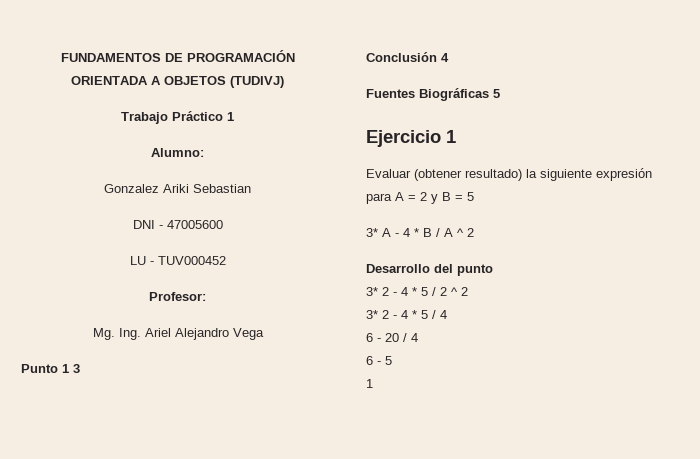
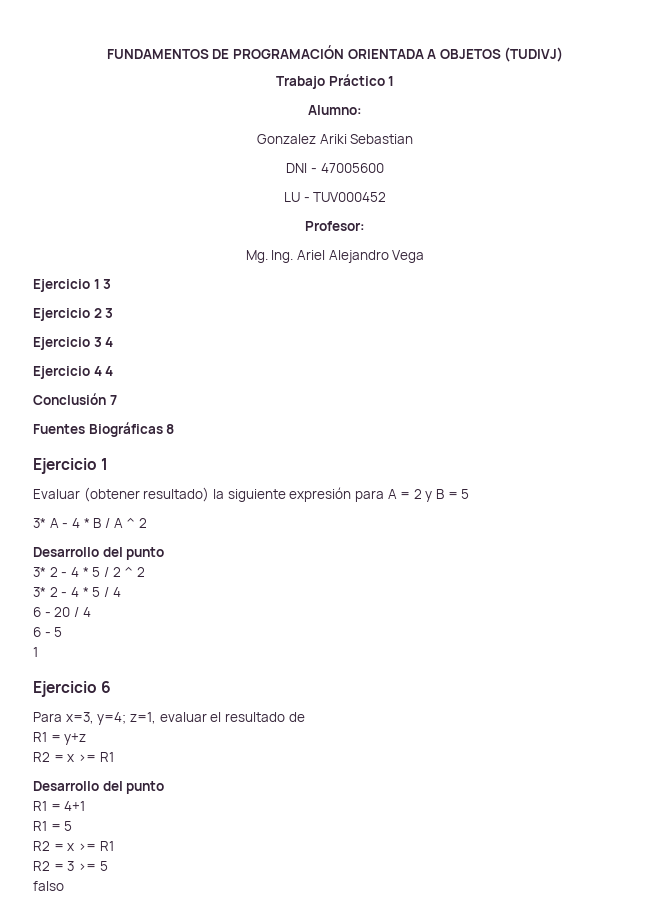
- Punto 1 3
+ Ejercicio 1 3
+ Ejercicio 2 3
+ Ejercicio 3 4
+ Ejercicio 4 4
- Conclusión 4
+ Conclusión 7
- Fuentes Biográficas 5
+ Fuentes Biográficas 8
+ Ejercicio 6
+ Para x=3, y=4; z=1, evaluar el resultado de
+ R1 = y+z
+ R2 = x >= R1
+ Desarrollo del punto
+ R1 = 4+1
+ R1 = 5
+ R2 = x >= R1
+ R2 = 3 >= 5
+ falso

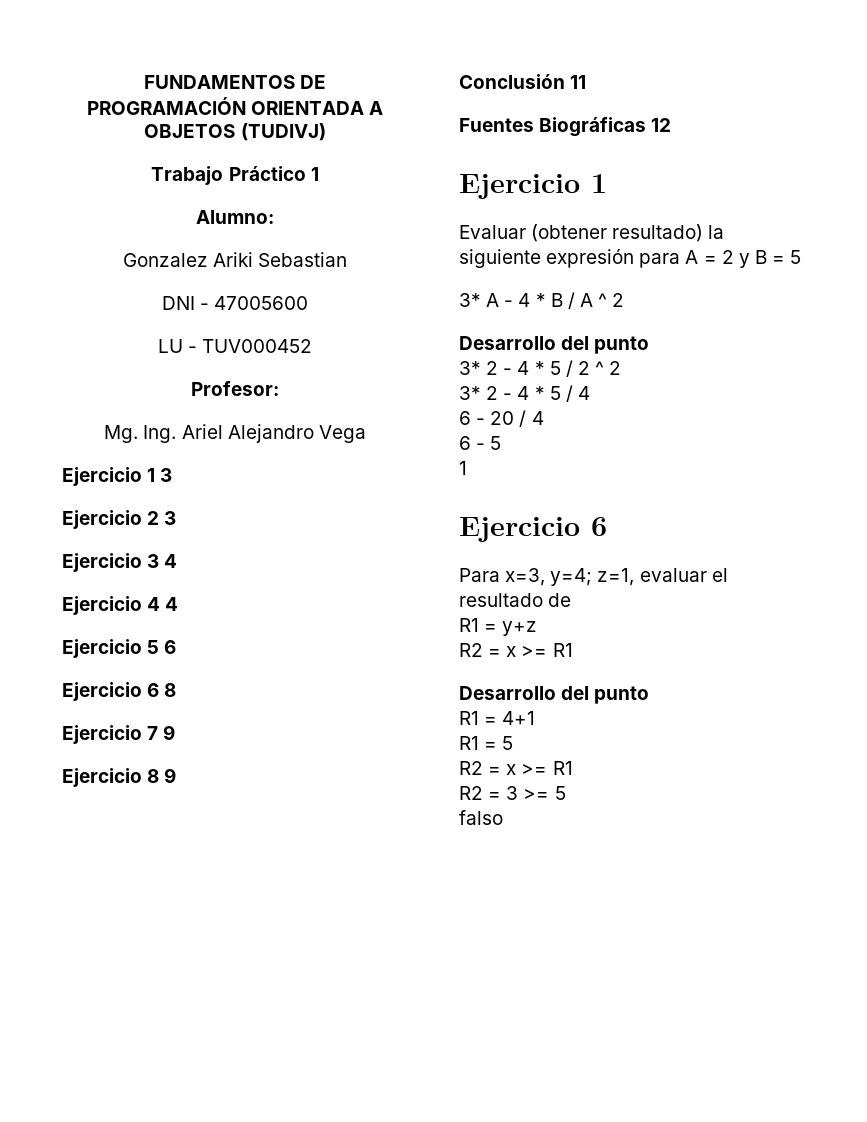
+ Ejercicio 5 6
+ Ejercicio 6 8
+ Ejercicio 7 9
+ Ejercicio 8 9
- Conclusión 7
+ Conclusión 11
- Fuentes Biográficas 8
+ Fuentes Biográficas 12

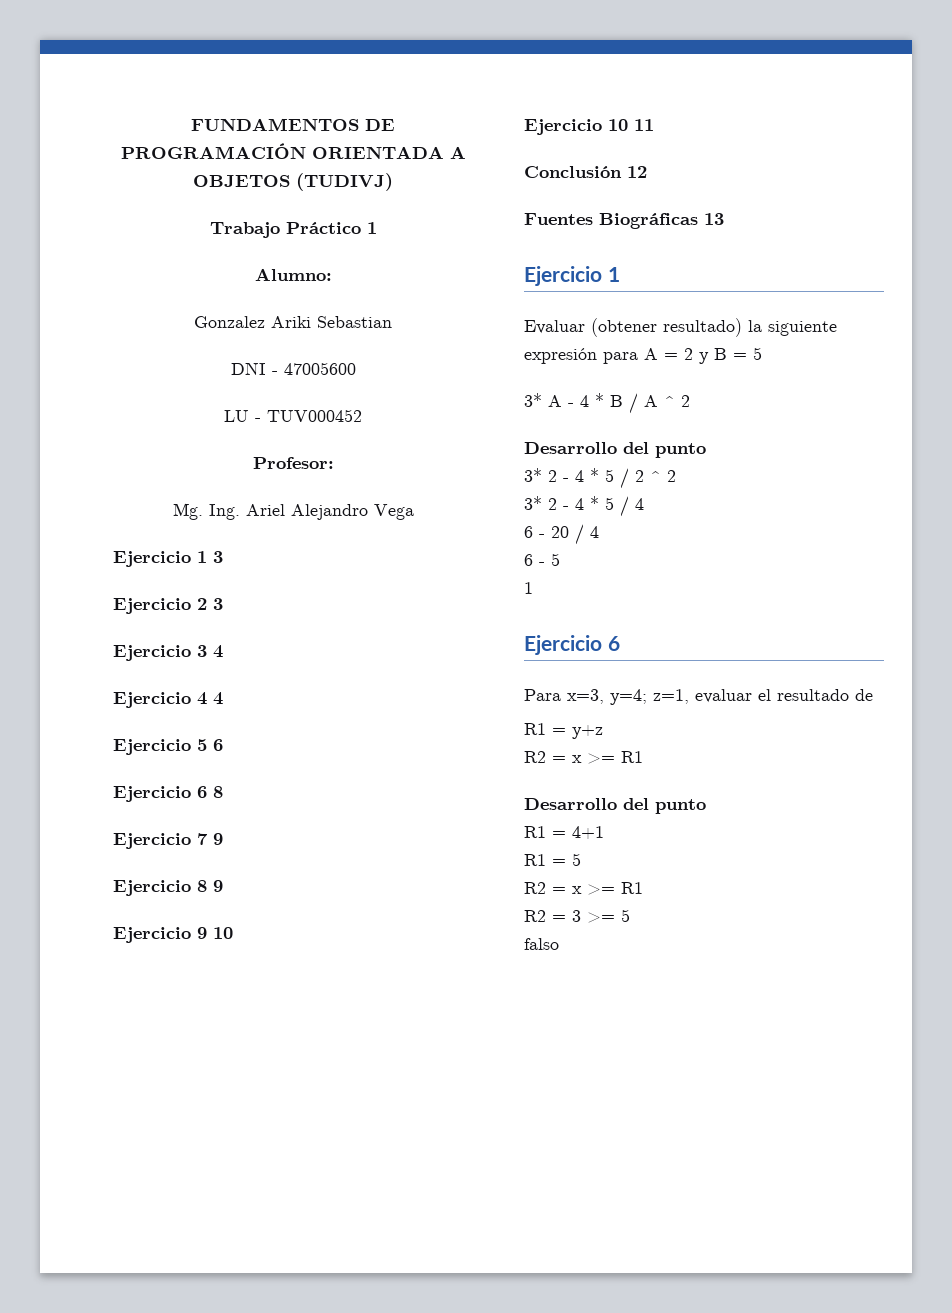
+ Ejercicio 9 10
+ Ejercicio 10 11
- Conclusión 11
+ Conclusión 12
- Fuentes Biográficas 12
+ Fuentes Biográficas 13

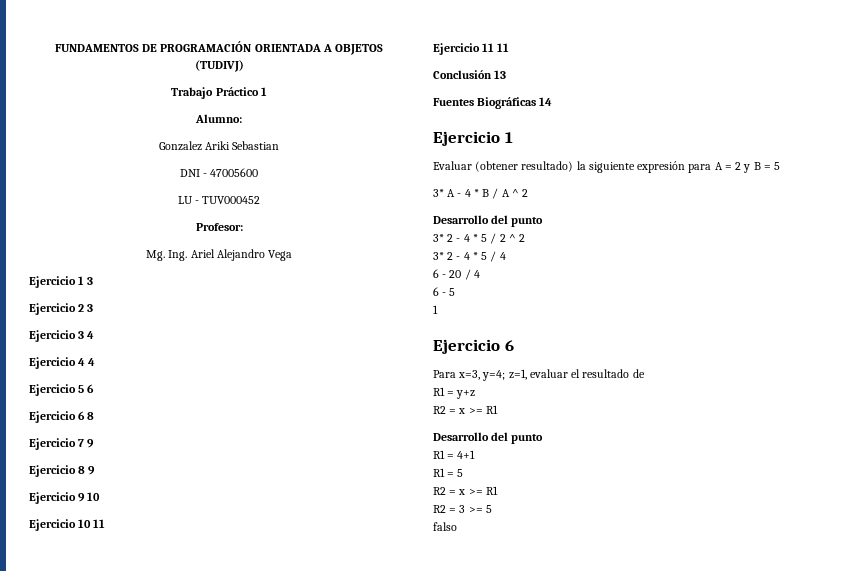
+ Ejercicio 11 11
- Conclusión 12
+ Conclusión 13
- Fuentes Biográficas 13
+ Fuentes Biográficas 14

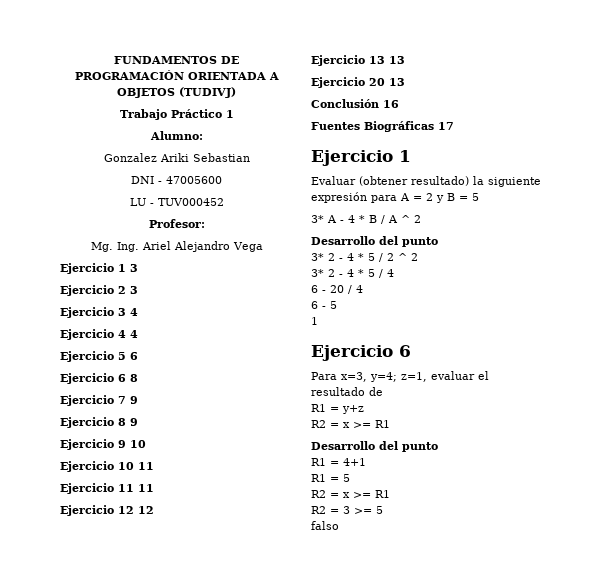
+ Ejercicio 12 12
+ Ejercicio 13 13
+ Ejercicio 20 13
- Conclusión 13
+ Conclusión 16
- Fuentes Biográficas 14
+ Fuentes Biográficas 17

